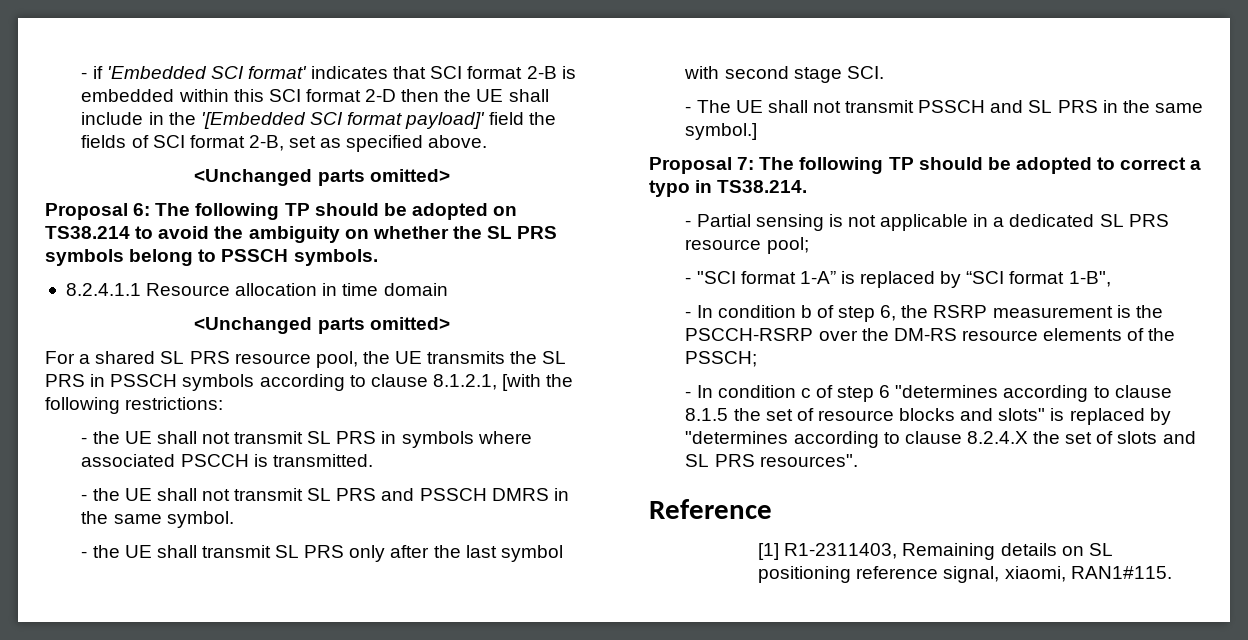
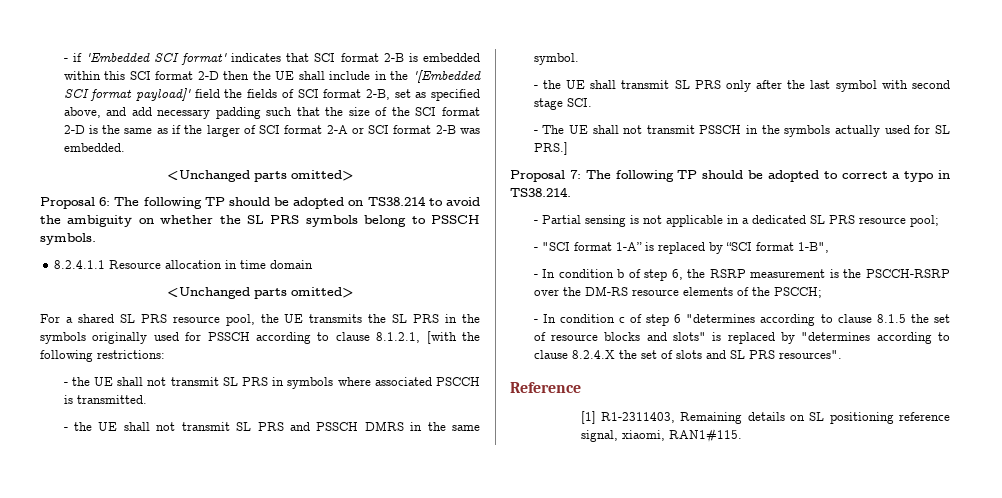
- - if 'Embedded SCI format' indicates that SCI format 2-B is embedded within this SCI format 2-D then the UE shall include in the '[Embedded SCI format payload]' field the fields of SCI format 2-B, set as specified above.
+ - if 'Embedded SCI format' indicates that SCI format 2-B is embedded within this SCI format 2-D then the UE shall include in the '[Embedded SCI format payload]' field the fields of SCI format 2-B, set as specified above, and add necessary padding such that the size of the SCI format 2-D is the same as if the larger of SCI format 2-A or SCI format 2-B was embedded.
- For a shared SL PRS resource pool, the UE transmits the SL PRS in PSSCH symbols according to clause 8.1.2.1, [with the following restrictions:
+ For a shared SL PRS resource pool, the UE transmits the SL PRS in the symbols originally used for PSSCH according to clause 8.1.2.1, [with the following restrictions:
- - The UE shall not transmit PSSCH and SL PRS in the same symbol.]
+ - The UE shall not transmit PSSCH in the symbols actually used for SL PRS.]
- - In condition b of step 6, the RSRP measurement is the PSCCH-RSRP over the DM-RS resource elements of the PSSCH;
+ - In condition b of step 6, the RSRP measurement is the PSCCH-RSRP over the DM-RS resource elements of the PSCCH;

